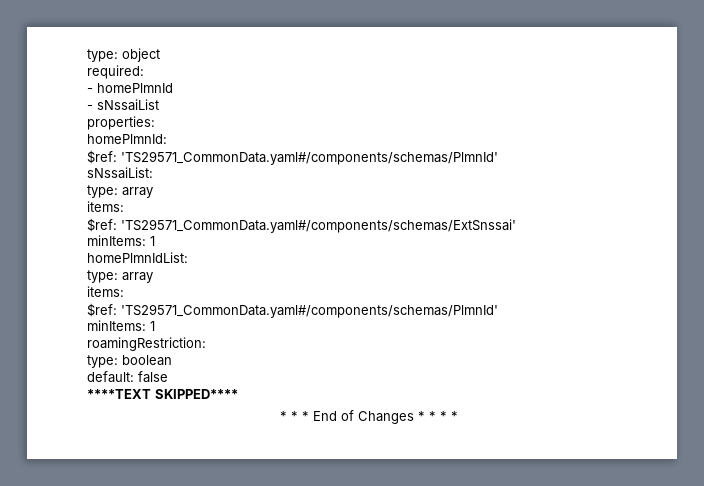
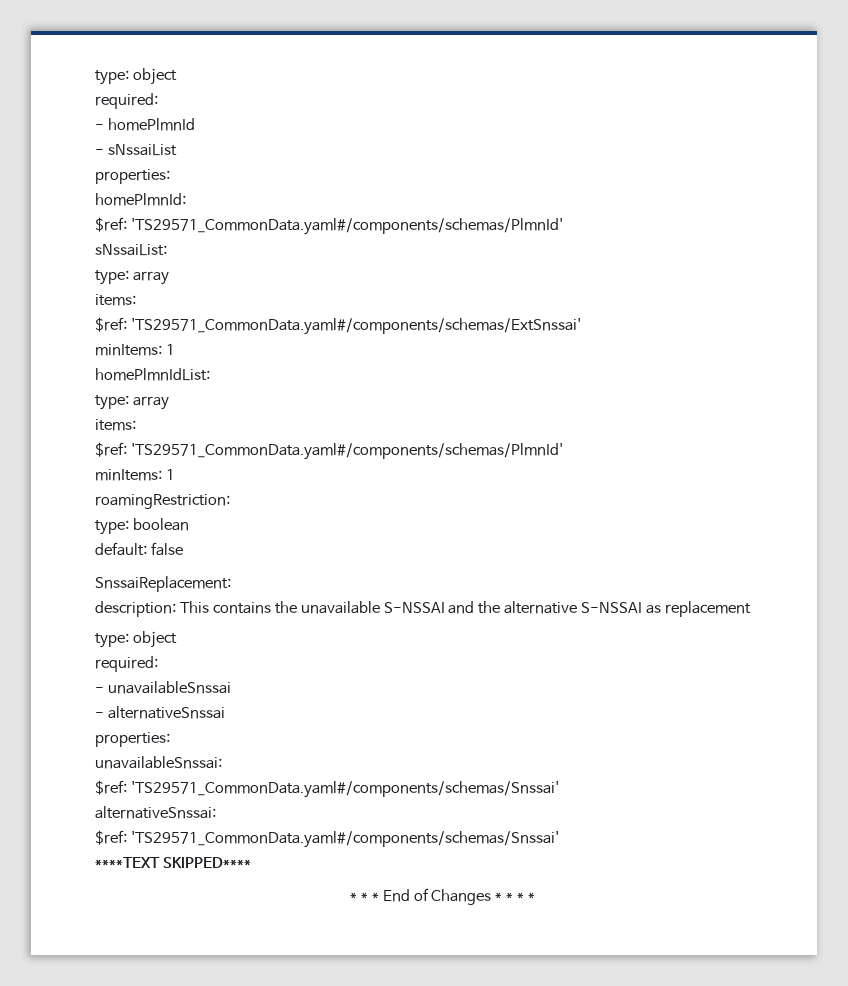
+ SnssaiReplacement:
+ description: This contains the unavailable S-NSSAI and the alternative S-NSSAI as replacement
+ type: object
+ required:
+ - unavailableSnssai
+ - alternativeSnssai
+ properties:
+ unavailableSnssai:
+ $ref: 'TS29571_CommonData.yaml#/components/schemas/Snssai'
+ alternativeSnssai:
+ $ref: 'TS29571_CommonData.yaml#/components/schemas/Snssai'

